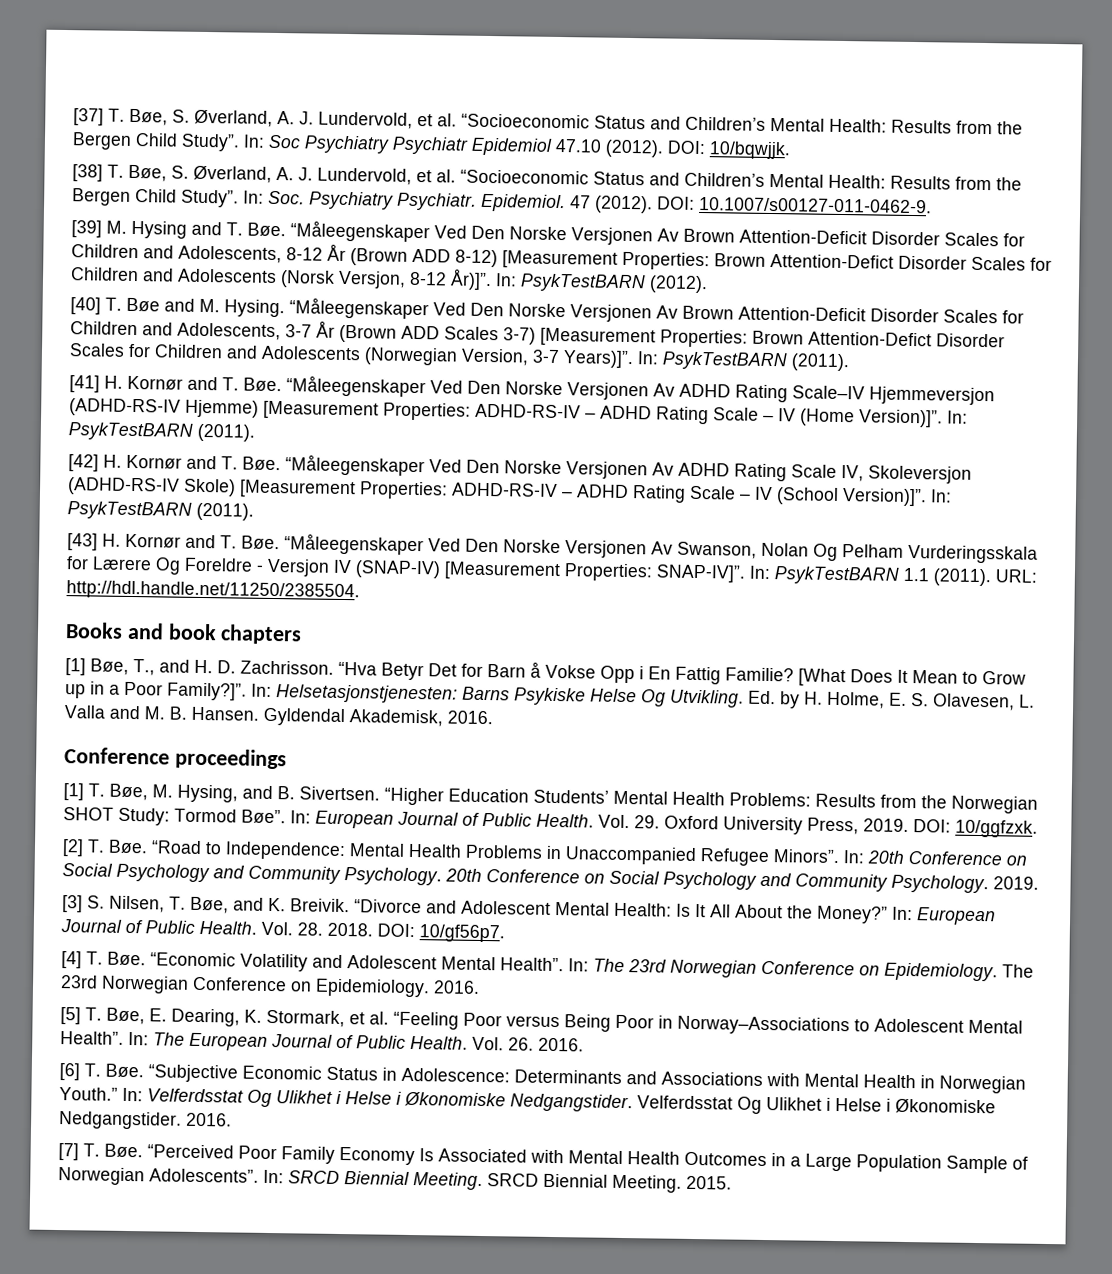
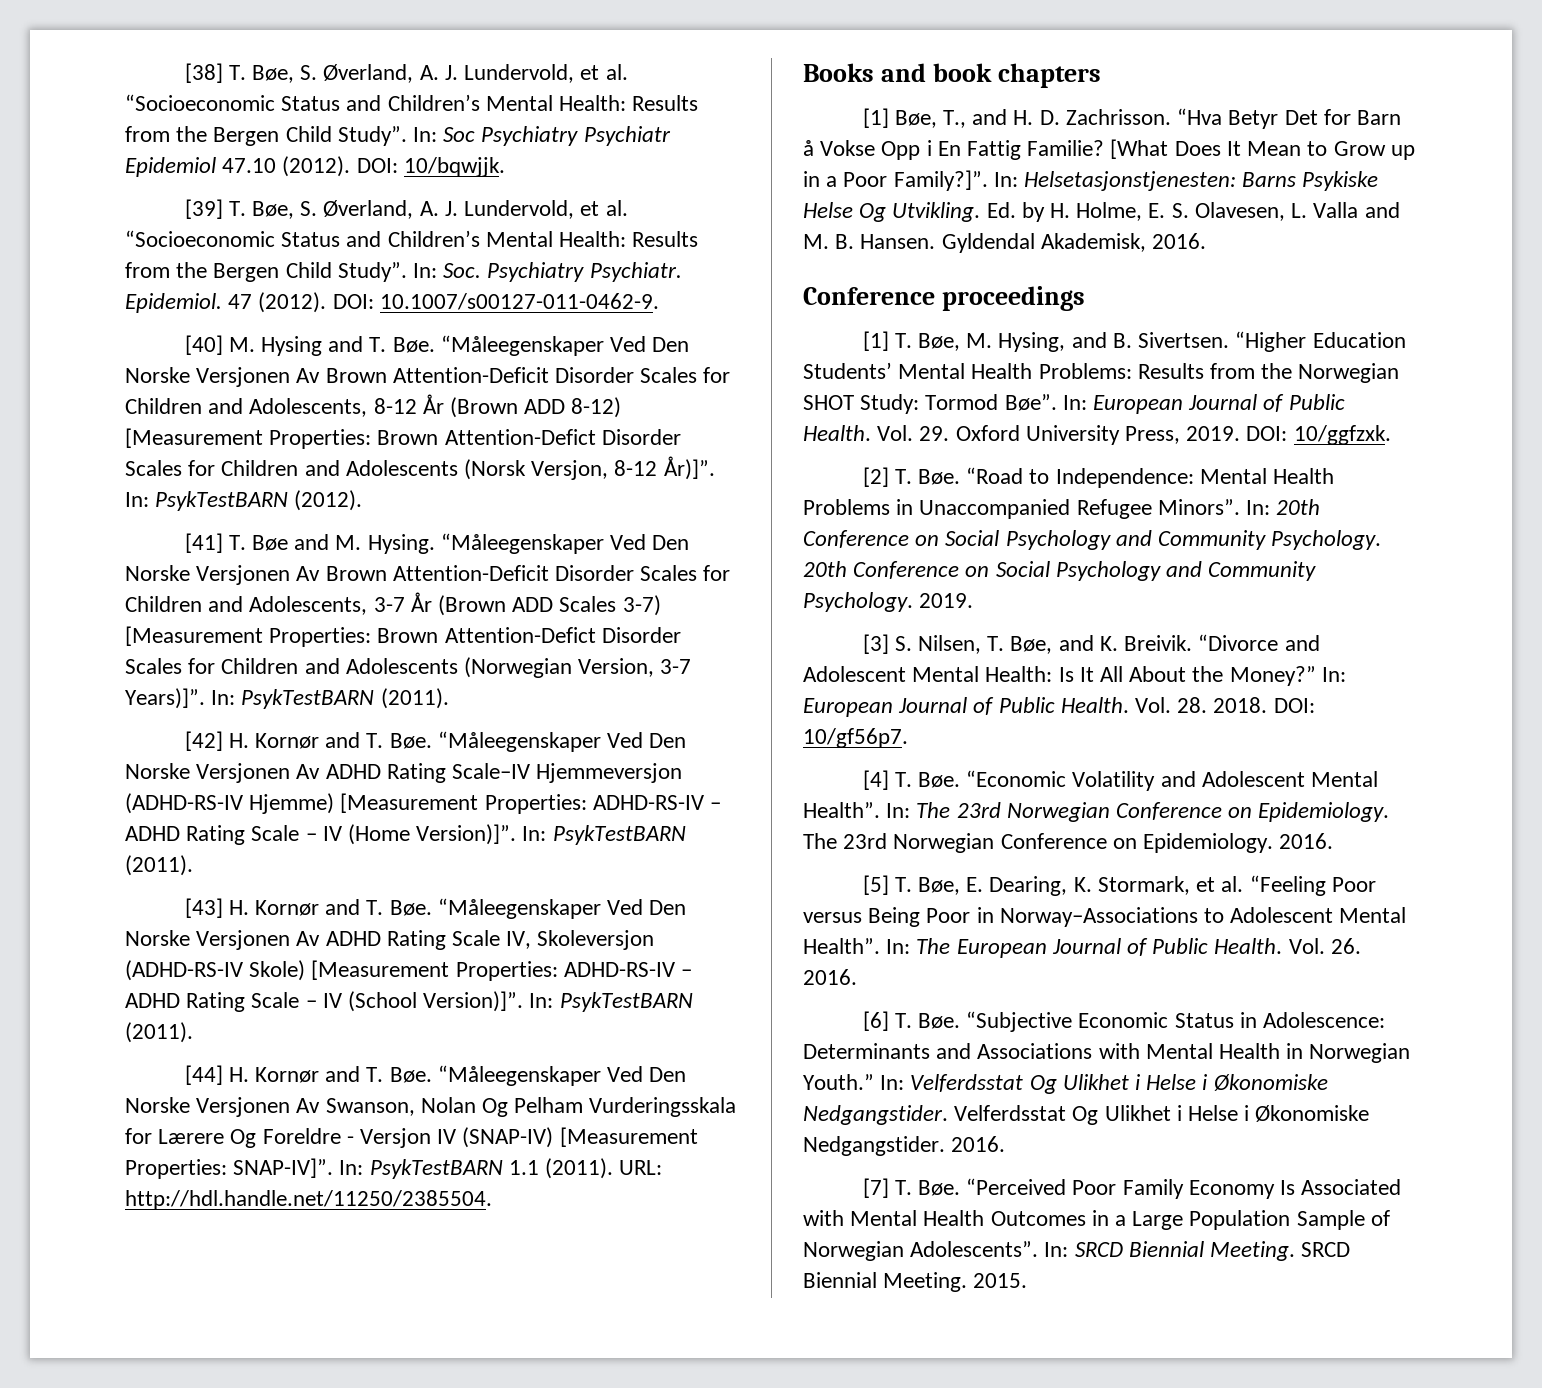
- [37] T. Bøe, S. Øverland, A. J. Lundervold, et al. “Socioeconomic Status and Children’s Mental Health: Results from the Bergen Child Study”.
+ [38] T. Bøe, S. Øverland, A. J. Lundervold, et al. “Socioeconomic Status and Children’s Mental Health: Results from the Bergen Child Study”.
- [38] T. Bøe, S. Øverland, A. J. Lundervold, et al. “Socioeconomic Status and Children’s Mental Health: Results from the Bergen Child Study”.
+ [39] T. Bøe, S. Øverland, A. J. Lundervold, et al. “Socioeconomic Status and Children’s Mental Health: Results from the Bergen Child Study”.
- [39] M. Hysing and T. Bøe. “Måleegenskaper Ved Den Norske Versjonen Av Brown Attention-Deficit Disorder Scales for Children and Adolescents, 8-12 År (Brown ADD 8-12) [Measurement Properties: Brown Attention-Defict Disorder Scales for Children and Adolescents (Norsk Versjon, 8-12 År)]”.
+ [40] M. Hysing and T. Bøe. “Måleegenskaper Ved Den Norske Versjonen Av Brown Attention-Deficit Disorder Scales for Children and Adolescents, 8-12 År (Brown ADD 8-12) [Measurement Properties: Brown Attention-Defict Disorder Scales for Children and Adolescents (Norsk Versjon, 8-12 År)]”.
- [40] T. Bøe and M. Hysing.
+ [41] T. Bøe and M. Hysing.
- [41] H. Kornør and T. Bøe. “Måleegenskaper Ved Den Norske Versjonen Av ADHD Rating Scale–IV Hjemmeversjon (ADHD-RS-IV Hjemme) [Measurement Properties: ADHD-RS-IV – ADHD Rating Scale – IV (Home Version)]”.
+ [42] H. Kornør and T. Bøe. “Måleegenskaper Ved Den Norske Versjonen Av ADHD Rating Scale–IV Hjemmeversjon (ADHD-RS-IV Hjemme) [Measurement Properties: ADHD-RS-IV – ADHD Rating Scale – IV (Home Version)]”.
- [42] H. Kornør and T. Bøe. “Måleegenskaper Ved Den Norske Versjonen Av ADHD Rating Scale IV, Skoleversjon (ADHD-RS-IV Skole) [Measurement Properties: ADHD-RS-IV – ADHD Rating Scale – IV (School Version)]”.
+ [43] H. Kornør and T. Bøe. “Måleegenskaper Ved Den Norske Versjonen Av ADHD Rating Scale IV, Skoleversjon (ADHD-RS-IV Skole) [Measurement Properties: ADHD-RS-IV – ADHD Rating Scale – IV (School Version)]”.
- [43] H. Kornør and T. Bøe. “Måleegenskaper Ved Den Norske Versjonen Av Swanson, Nolan Og Pelham Vurderingsskala for Lærere Og Foreldre - Versjon IV (SNAP-IV) [Measurement Properties: SNAP-IV]”.
+ [44] H. Kornør and T. Bøe. “Måleegenskaper Ved Den Norske Versjonen Av Swanson, Nolan Og Pelham Vurderingsskala for Lærere Og Foreldre - Versjon IV (SNAP-IV) [Measurement Properties: SNAP-IV]”.

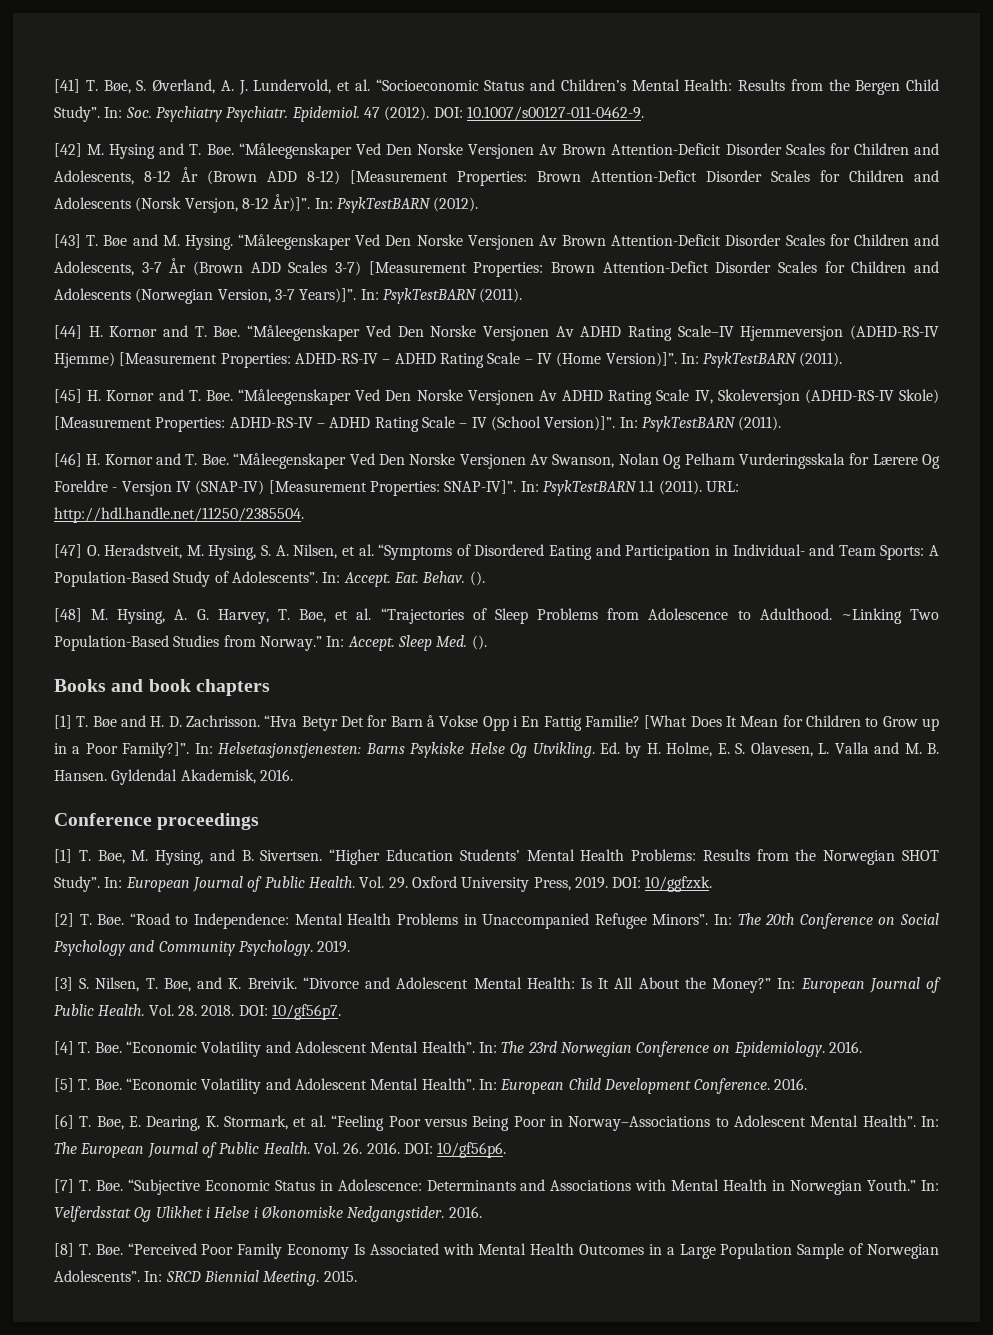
- [38] T. Bøe, S. Øverland, A. J. Lundervold, et al. “Socioeconomic Status and Children’s Mental Health: Results from the Bergen Child Study”. In: Soc Psychiatry Psychiatr Epidemiol 47.10 (2012). DOI: 10/bqwjjk.
- [39] T. Bøe, S. Øverland, A. J. Lundervold, et al. “Socioeconomic Status and Children’s Mental Health: Results from the Bergen Child Study”.
+ [41] T. Bøe, S. Øverland, A. J. Lundervold, et al. “Socioeconomic Status and Children’s Mental Health: Results from the Bergen Child Study”.
- [40] M. Hysing and T. Bøe. “Måleegenskaper Ved Den Norske Versjonen Av Brown Attention-Deficit Disorder Scales for Children and Adolescents, 8-12 År (Brown ADD 8-12) [Measurement Properties: Brown Attention-Defict Disorder Scales for Children and Adolescents (Norsk Versjon, 8-12 År)]”.
+ [42] M. Hysing and T. Bøe. “Måleegenskaper Ved Den Norske Versjonen Av Brown Attention-Deficit Disorder Scales for Children and Adolescents, 8-12 År (Brown ADD 8-12) [Measurement Properties: Brown Attention-Defict Disorder Scales for Children and Adolescents (Norsk Versjon, 8-12 År)]”.
- [41] T. Bøe and M. Hysing.
+ [43] T. Bøe and M. Hysing.
- [42] H. Kornør and T. Bøe. “Måleegenskaper Ved Den Norske Versjonen Av ADHD Rating Scale–IV Hjemmeversjon (ADHD-RS-IV Hjemme) [Measurement Properties: ADHD-RS-IV – ADHD Rating Scale – IV (Home Version)]”.
+ [44] H. Kornør and T. Bøe. “Måleegenskaper Ved Den Norske Versjonen Av ADHD Rating Scale–IV Hjemmeversjon (ADHD-RS-IV Hjemme) [Measurement Properties: ADHD-RS-IV – ADHD Rating Scale – IV (Home Version)]”.
- [43] H. Kornør and T. Bøe. “Måleegenskaper Ved Den Norske Versjonen Av ADHD Rating Scale IV, Skoleversjon (ADHD-RS-IV Skole) [Measurement Properties: ADHD-RS-IV – ADHD Rating Scale – IV (School Version)]”.
+ [45] H. Kornør and T. Bøe. “Måleegenskaper Ved Den Norske Versjonen Av ADHD Rating Scale IV, Skoleversjon (ADHD-RS-IV Skole) [Measurement Properties: ADHD-RS-IV – ADHD Rating Scale – IV (School Version)]”.
- [44] H. Kornør and T. Bøe. “Måleegenskaper Ved Den Norske Versjonen Av Swanson, Nolan Og Pelham Vurderingsskala for Lærere Og Foreldre - Versjon IV (SNAP-IV) [Measurement Properties: SNAP-IV]”.
+ [46] H. Kornør and T. Bøe. “Måleegenskaper Ved Den Norske Versjonen Av Swanson, Nolan Og Pelham Vurderingsskala for Lærere Og Foreldre - Versjon IV (SNAP-IV) [Measurement Properties: SNAP-IV]”.
+ [47] O. Heradstveit, M. Hysing, S. A. Nilsen, et al. “Symptoms of Disordered Eating and Participation in Individual- and Team Sports: A Population-Based Study of Adolescents”. In: Accept. Eat. Behav. ().
+ [48] M. Hysing, A. G. Harvey, T. Bøe, et al. “Trajectories of Sleep Problems from Adolescence to Adulthood. ~Linking Two Population-Based Studies from Norway.” In: Accept. Sleep Med. ().
- [1] Bøe, T., and H. D. Zachrisson.
+ [1] T. Bøe and H. D. Zachrisson.
- [What Does It Mean to Grow up in a Poor Family?]”.
+ [What Does It Mean for Children to Grow up in a Poor Family?]”.
- “Higher Education Students’ Mental Health Problems: Results from the Norwegian SHOT Study: Tormod Bøe”.
+ “Higher Education Students’ Mental Health Problems: Results from the Norwegian SHOT Study”.
- In: 20th Conference on Social Psychology and Community Psychology. 20th Conference on Social Psychology and Community Psychology.
+ In: The 20th Conference on Social Psychology and Community Psychology.
- In: The 23rd Norwegian Conference on Epidemiology. The 23rd Norwegian Conference on Epidemiology. 2016.
- [5] T. Bøe, E. Dearing, K. Stormark, et al. “Feeling Poor versus Being Poor in Norway–Associations to Adolescent Mental Health”.
+ In: The 23rd Norwegian Conference on Epidemiology. 2016.
+ [5] T. Bøe. “Economic Volatility and Adolescent Mental Health”. In: European Child Development Conference. 2016.
+ [6] T. Bøe, E. Dearing, K. Stormark, et al. “Feeling Poor versus Being Poor in Norway–Associations to Adolescent Mental Health”.
- Vol. 26. 2016.
- [6] T. Bøe. “Subjective Economic Status in Adolescence: Determinants and Associations with Mental Health in Norwegian Youth.”
+ Vol. 26. 2016. DOI: 10/gf56p6.
+ [7] T. Bøe. “Subjective Economic Status in Adolescence: Determinants and Associations with Mental Health in Norwegian Youth.”
- In: Velferdsstat Og Ulikhet i Helse i Økonomiske Nedgangstider. Velferdsstat Og Ulikhet i Helse i Økonomiske Nedgangstider. 2016.
- [7] T. Bøe. “Perceived Poor Family Economy Is Associated with Mental Health Outcomes in a Large Population Sample of Norwegian Adolescents”.
+ In: Velferdsstat Og Ulikhet i Helse i Økonomiske Nedgangstider. 2016.
+ [8] T. Bøe. “Perceived Poor Family Economy Is Associated with Mental Health Outcomes in a Large Population Sample of Norwegian Adolescents”.
- In: SRCD Biennial Meeting. SRCD Biennial Meeting.
+ In: SRCD Biennial Meeting.

